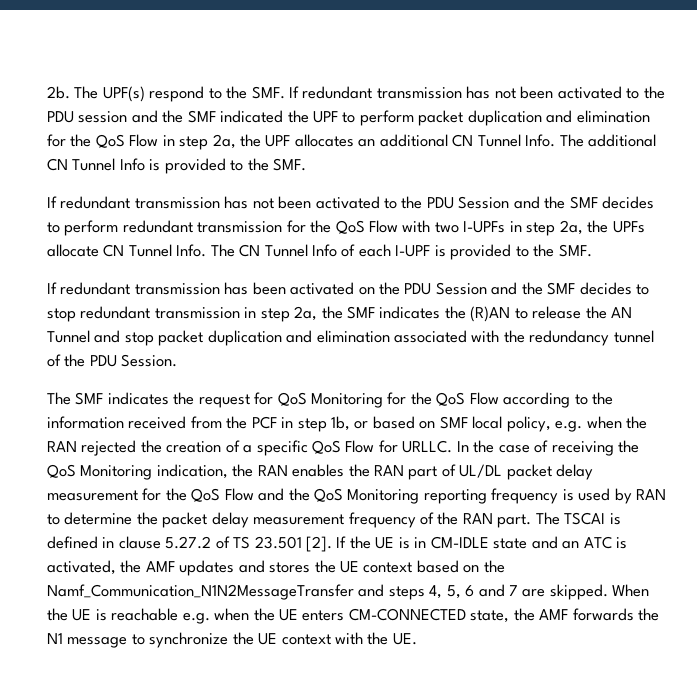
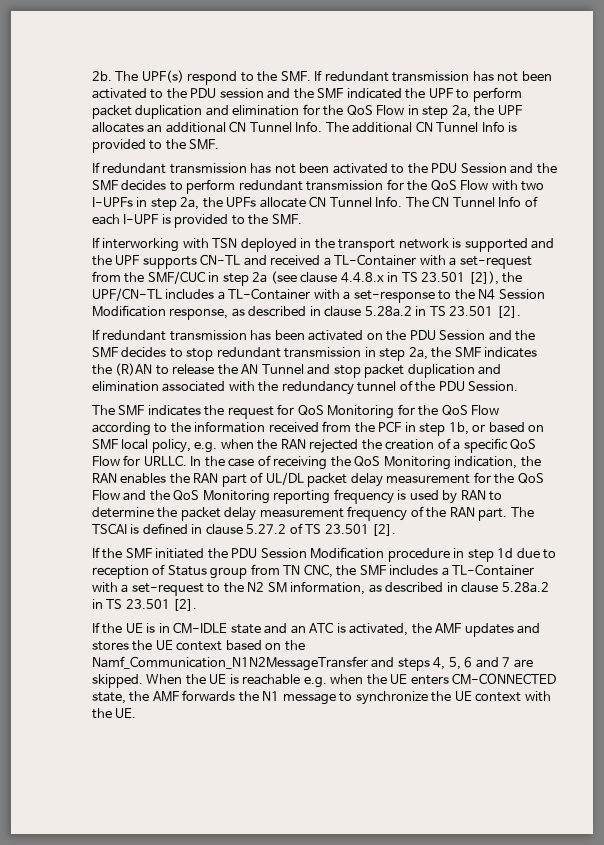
+ If interworking with TSN deployed in the transport network is supported and the UPF supports CN-TL and received a TL-Container with a set-request from the SMF/CUC in step 2a (see clause 4.4.8.x in TS 23.501 [2]), the UPF/CN-TL includes a TL-Container with a set-response to the N4 Session Modification response, as described in clause 5.28a.2 in TS 23.501 [2].
- The TSCAI is defined in clause 5.27.2 of TS 23.501 [2]. If the UE is in CM-IDLE state and an ATC is activated, the AMF updates and stores the UE context based on the Namf_Communication_N1N2MessageTransfer and steps 4, 5, 6 and 7 are skipped.
+ The TSCAI is defined in clause 5.27.2 of TS 23.501 [2].
+ If the SMF initiated the PDU Session Modification procedure in step 1d due to reception of Status group from TN CNC, the SMF includes a TL-Container with a set-request to the N2 SM information, as described in clause 5.28a.2 in TS 23.501 [2].
+ If the UE is in CM-IDLE state and an ATC is activated, the AMF updates and stores the UE context based on the Namf_Communication_N1N2MessageTransfer and steps 4, 5, 6 and 7 are skipped.

